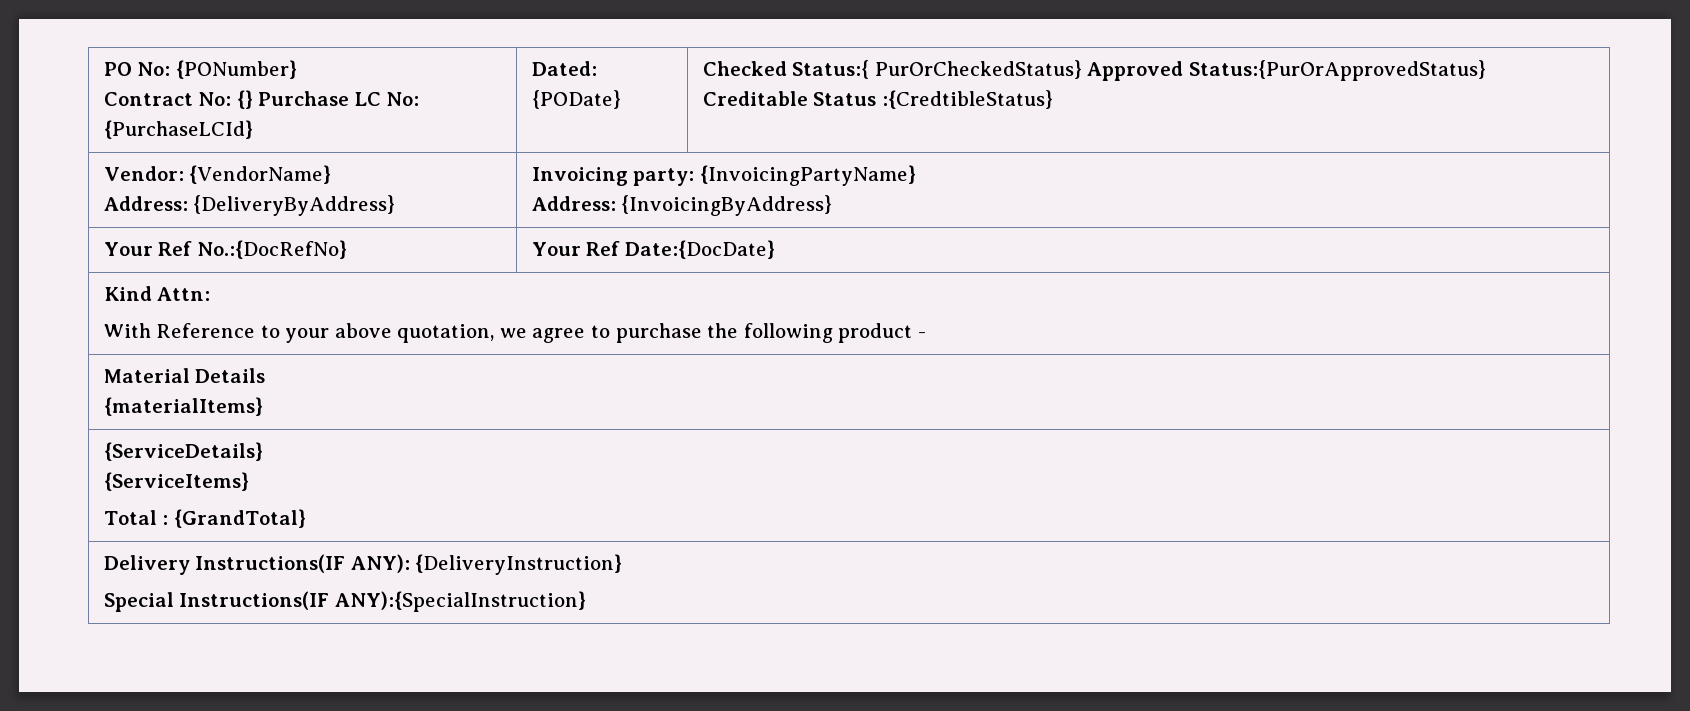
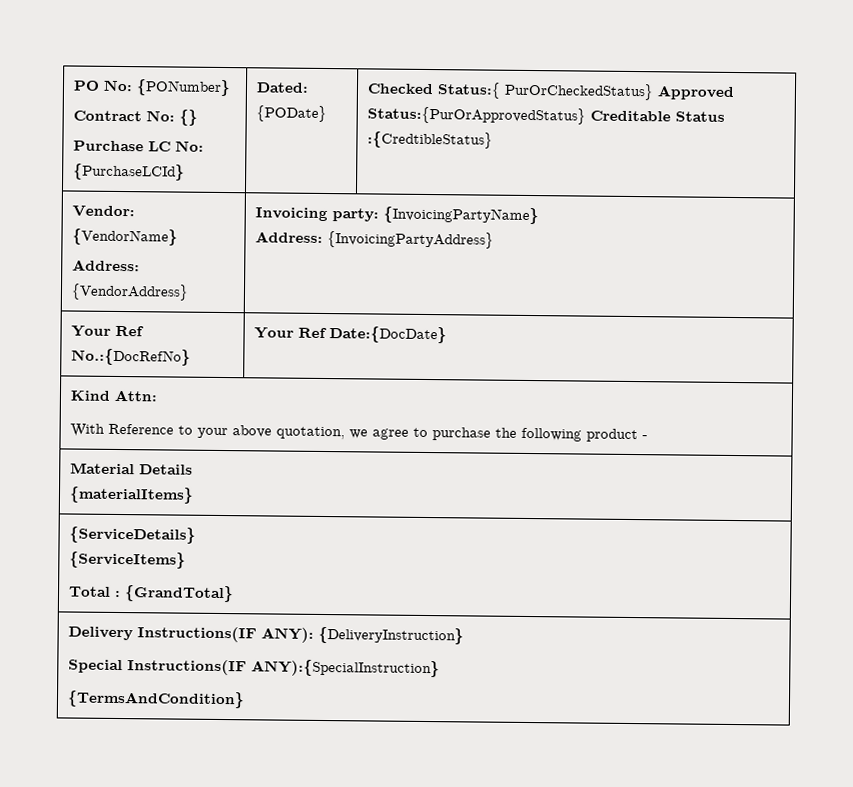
  PO No: {PONumber}
- Contract No: {} Purchase LC No: {PurchaseLCId} | Dated: {PODate} | Checked Status:{ PurOrCheckedStatus} Approved Status:{PurOrApprovedStatus} Creditable Status :{CredtibleStatus}
+ Contract No: {}
+ Purchase LC No: {PurchaseLCId} | Dated: {PODate} | Checked Status:{ PurOrCheckedStatus} Approved Status:{PurOrApprovedStatus} Creditable Status :{CredtibleStatus}
  Vendor: {VendorName}
- Address: {DeliveryByAddress} | Invoicing party: {InvoicingPartyName}
- Address: {InvoicingByAddress}
+ Address: {VendorAddress} | Invoicing party: {InvoicingPartyName}
+ Address: {InvoicingPartyAddress}
  Delivery Instructions(IF ANY): {DeliveryInstruction}
  Special Instructions(IF ANY):{SpecialInstruction}
+ {TermsAndCondition}

